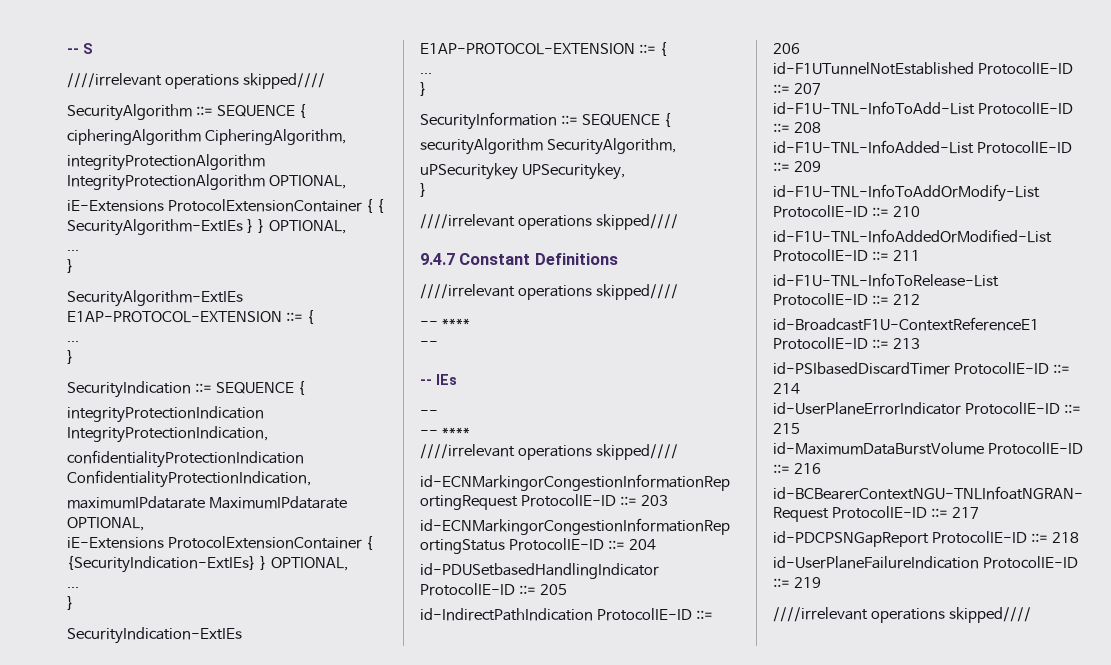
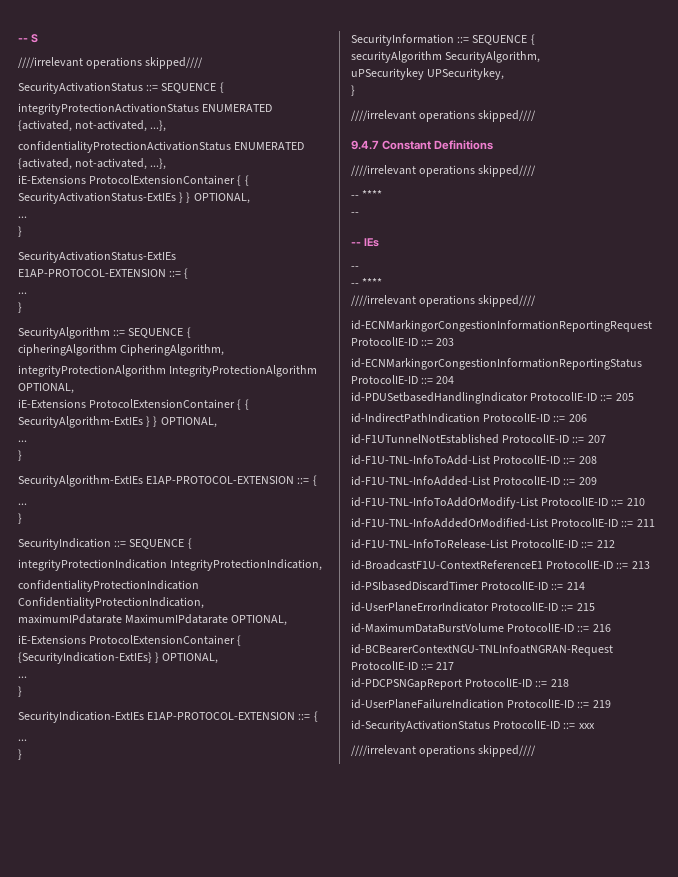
+ SecurityActivationStatus ::= SEQUENCE {
+ integrityProtectionActivationStatus ENUMERATED {activated, not-activated, ...},
+ confidentialityProtectionActivationStatus ENUMERATED {activated, not-activated, ...},
+ iE-Extensions ProtocolExtensionContainer { { SecurityActivationStatus-ExtIEs } } OPTIONAL,
+ ...
+ }
+ SecurityActivationStatus-ExtIEs E1AP-PROTOCOL-EXTENSION ::= {
+ ...
+ }
+ id-SecurityActivationStatus ProtocolIE-ID ::= xxx

